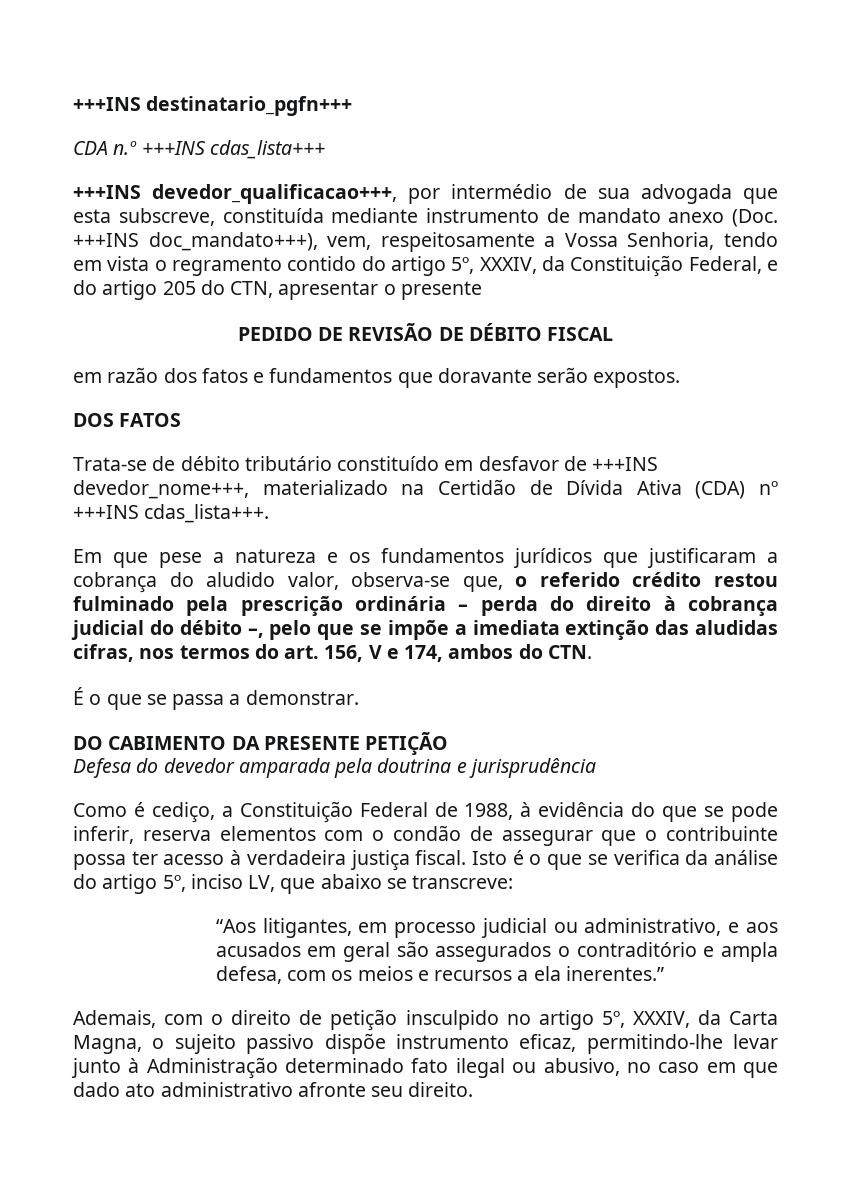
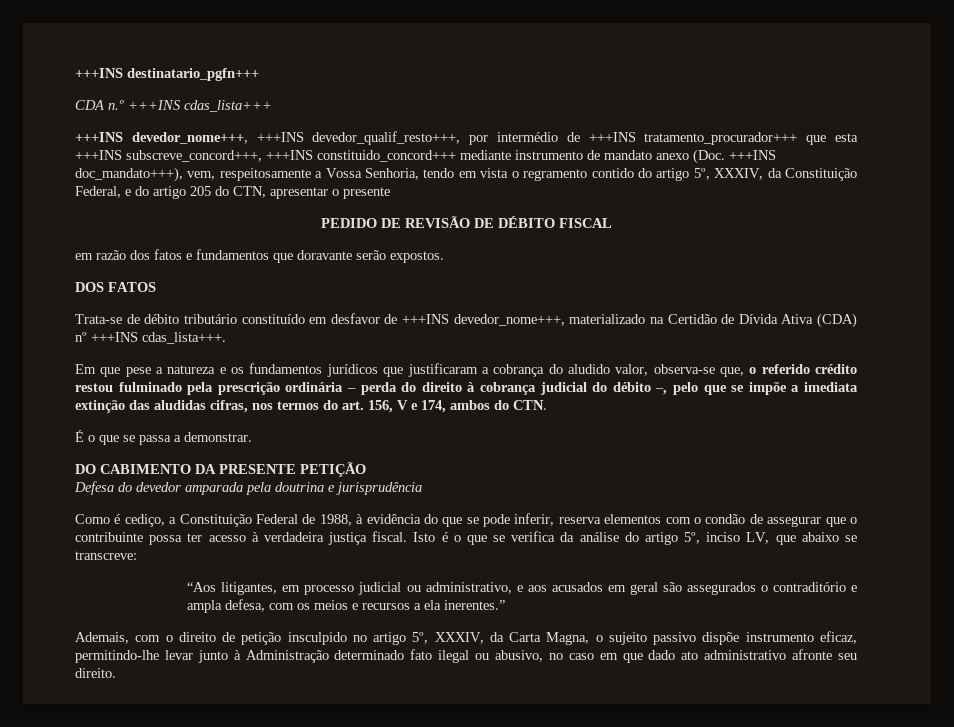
- +++INS devedor_qualificacao+++, por intermédio de sua advogada que esta subscreve, constituída mediante instrumento de mandato anexo (Doc. +++INS doc_mandato+++), vem, respeitosamente a Vossa Senhoria, tendo em vista o regramento contido do artigo 5º, XXXIV, da Constituição Federal, e do artigo 205 do CTN, apresentar o presente
+ +++INS devedor_nome+++, +++INS devedor_qualif_resto+++, por intermédio de +++INS tratamento_procurador+++ que esta +++INS subscreve_concord+++, +++INS constituido_concord+++ mediante instrumento de mandato anexo (Doc. +++INS doc_mandato+++), vem, respeitosamente a Vossa Senhoria, tendo em vista o regramento contido do artigo 5º, XXXIV, da Constituição Federal, e do artigo 205 do CTN, apresentar o presente

